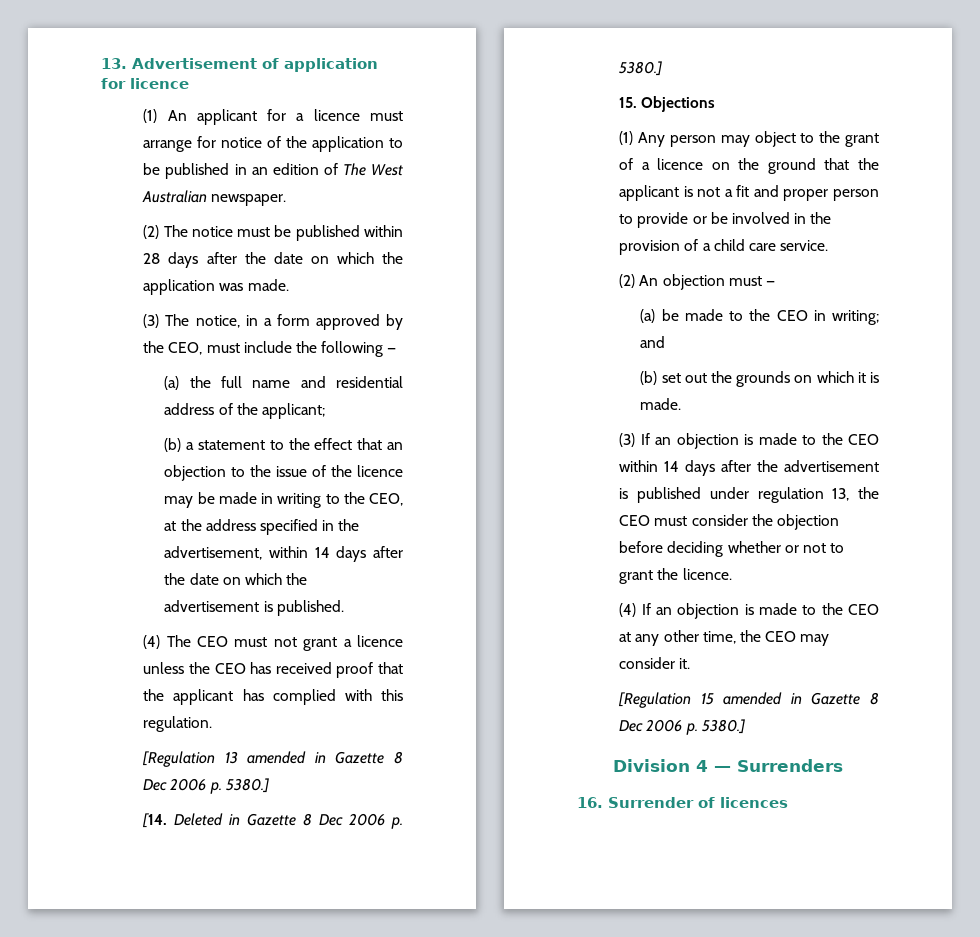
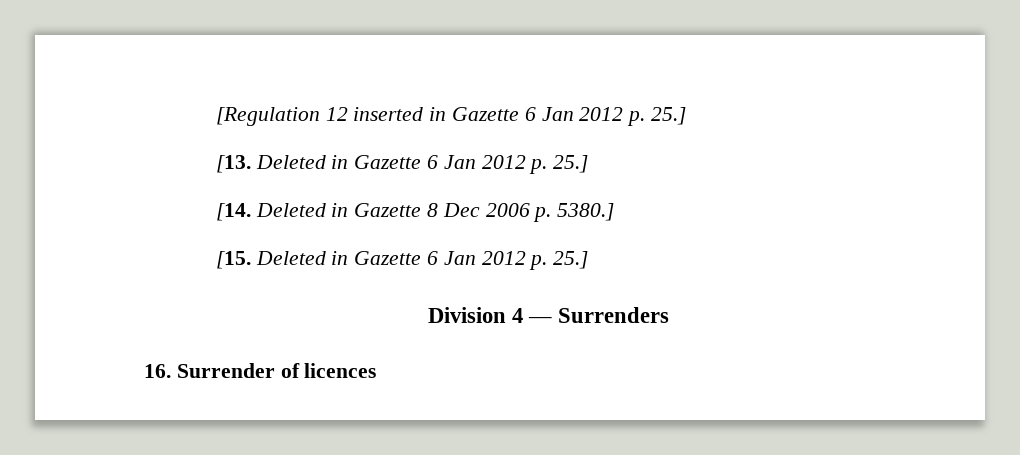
- 13. Advertisement of application for licence
- (1) An applicant for a licence must arrange for notice of the application to be published in an edition of The West Australian newspaper.
- (2) The notice must be published within 28 days after the date on which the application was made.
- (3) The notice, in a form approved by the CEO, must include the following —
- (a) the full name and residential address of the applicant;
- (b) a statement to the effect that an objection to the issue of the licence may be made in writing to the CEO, at the address specified in the advertisement, within 14 days after the date on which the advertisement is published.
- (4) The CEO must not grant a licence unless the CEO has received proof that the applicant has complied with this regulation.
- [Regulation 13 amended in Gazette 8 Dec 2006 p. 5380.]
+ [Regulation 12 inserted in Gazette 6 Jan 2012 p. 25.]
+ [13. Deleted in Gazette 6 Jan 2012 p. 25.]
- 15. Objections
- (1) Any person may object to the grant of a licence on the ground that the applicant is not a fit and proper person to provide or be involved in the provision of a child care service.
- (2) An objection must —
- (a) be made to the CEO in writing; and
- (b) set out the grounds on which it is made.
- (3) If an objection is made to the CEO within 14 days after the advertisement is published under regulation 13, the CEO must consider the objection before deciding whether or not to grant the licence.
- (4) If an objection is made to the CEO at any other time, the CEO may consider it.
- [Regulation 15 amended in Gazette 8 Dec 2006 p. 5380.]
+ [15. Deleted in Gazette 6 Jan 2012 p. 25.]

